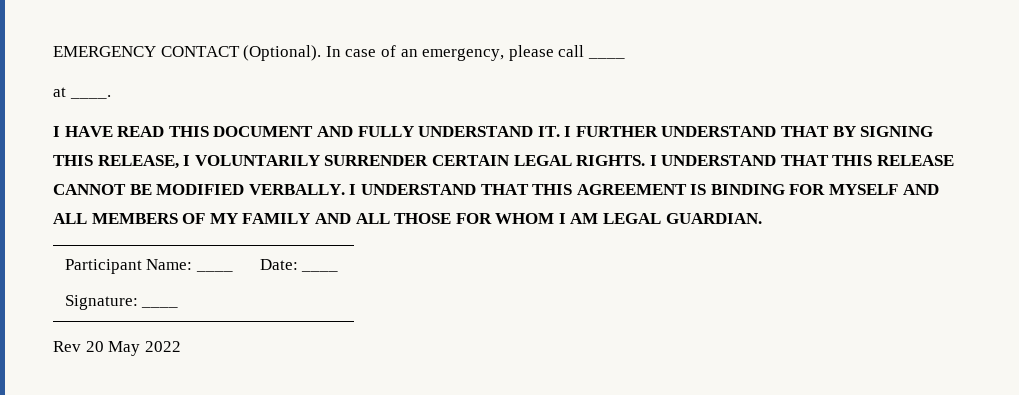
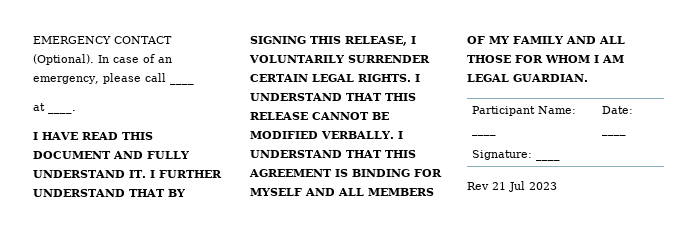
- Rev 20 May 2022
+ Rev 21 Jul 2023

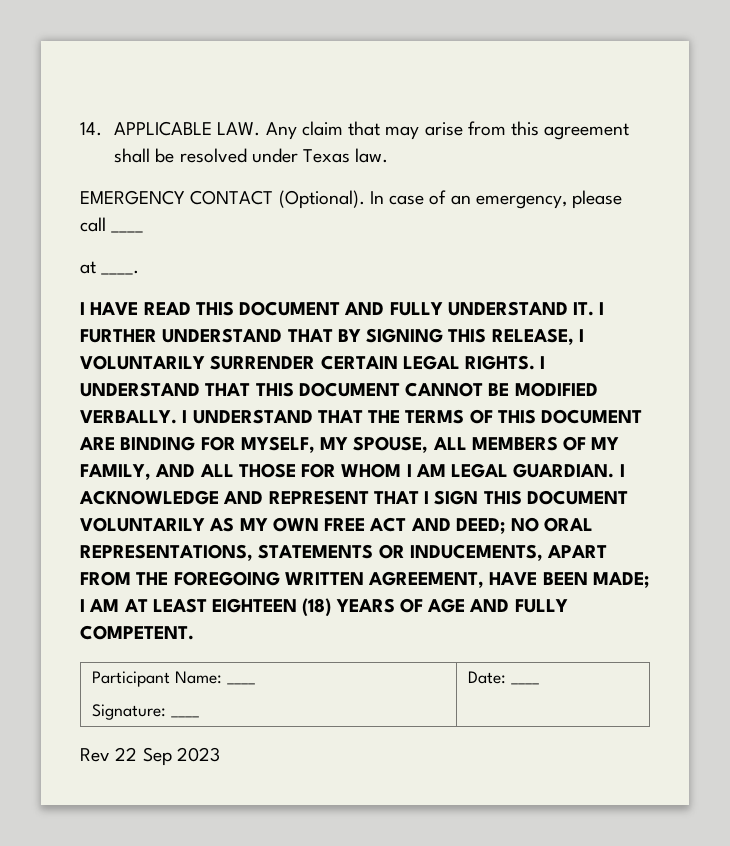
+ 14. APPLICABLE LAW. Any claim that may arise from this agreement shall be resolved under Texas law.
- I UNDERSTAND THAT THIS RELEASE CANNOT BE MODIFIED VERBALLY.
+ I UNDERSTAND THAT THIS DOCUMENT CANNOT BE MODIFIED VERBALLY.
- I UNDERSTAND THAT THIS AGREEMENT IS BINDING FOR MYSELF AND ALL MEMBERS OF MY FAMILY AND ALL THOSE FOR WHOM I AM LEGAL GUARDIAN.
+ I UNDERSTAND THAT THE TERMS OF THIS DOCUMENT ARE BINDING FOR MYSELF, MY SPOUSE, ALL MEMBERS OF MY FAMILY, AND ALL THOSE FOR WHOM I AM LEGAL GUARDIAN. I ACKNOWLEDGE AND REPRESENT THAT I SIGN THIS DOCUMENT VOLUNTARILY AS MY OWN FREE ACT AND DEED; NO ORAL REPRESENTATIONS, STATEMENTS OR INDUCEMENTS, APART FROM THE FOREGOING WRITTEN AGREEMENT, HAVE BEEN MADE; I AM AT LEAST EIGHTEEN (18) YEARS OF AGE AND FULLY COMPETENT.
- Rev 21 Jul 2023
+ Rev 22 Sep 2023

